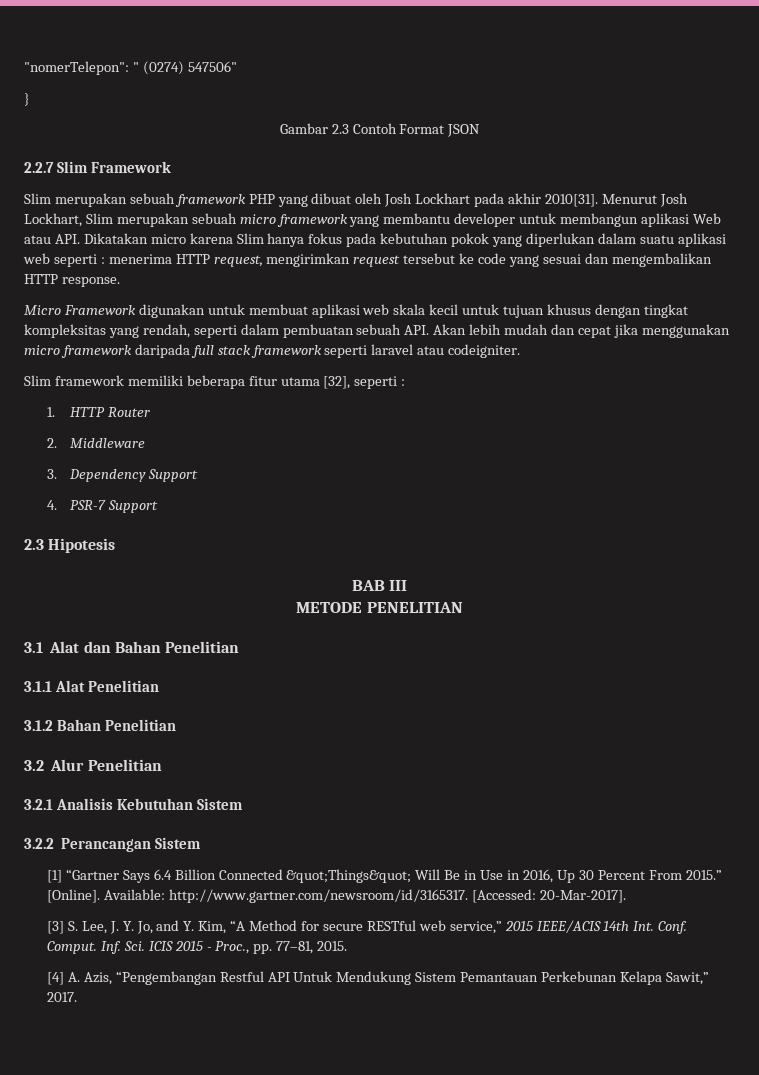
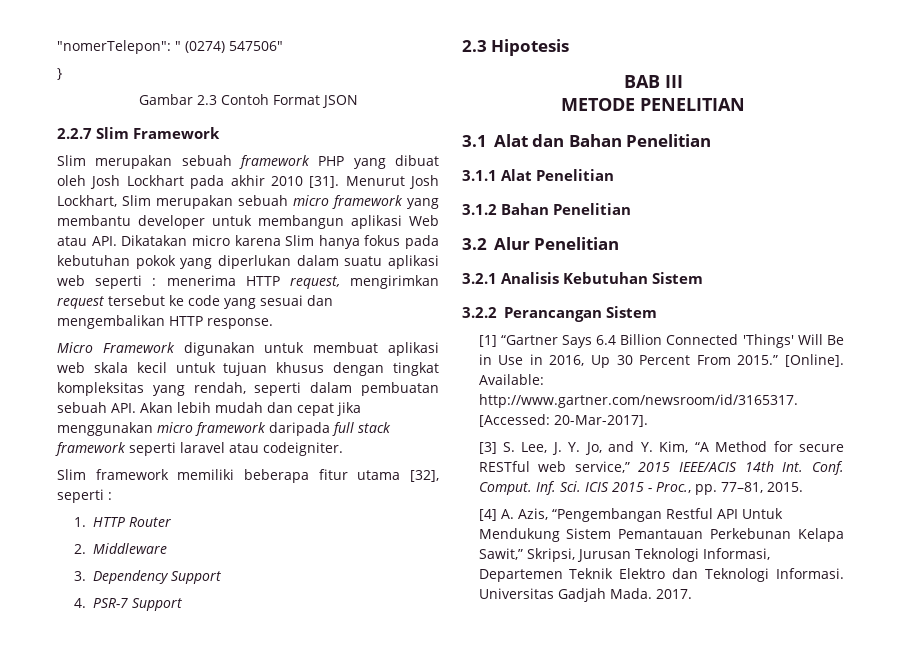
- Slim merupakan sebuah framework PHP yang dibuat oleh Josh Lockhart pada akhir 2010[31].
+ Slim merupakan sebuah framework PHP yang dibuat oleh Josh Lockhart pada akhir 2010 [31].
- [1] “Gartner Says 6.4 Billion Connected &quot;Things&quot; Will Be in Use in 2016, Up 30 Percent From 2015.”
+ [1] “Gartner Says 6.4 Billion Connected 'Things' Will Be in Use in 2016, Up 30 Percent From 2015.”
- [4] A. Azis, “Pengembangan Restful API Untuk Mendukung Sistem Pemantauan Perkebunan Kelapa Sawit,” 2017.
+ [4] A. Azis, “Pengembangan Restful API Untuk Mendukung Sistem Pemantauan Perkebunan Kelapa Sawit,” Skripsi, Jurusan Teknologi Informasi, Departemen Teknik Elektro dan Teknologi Informasi. Universitas Gadjah Mada. 2017.

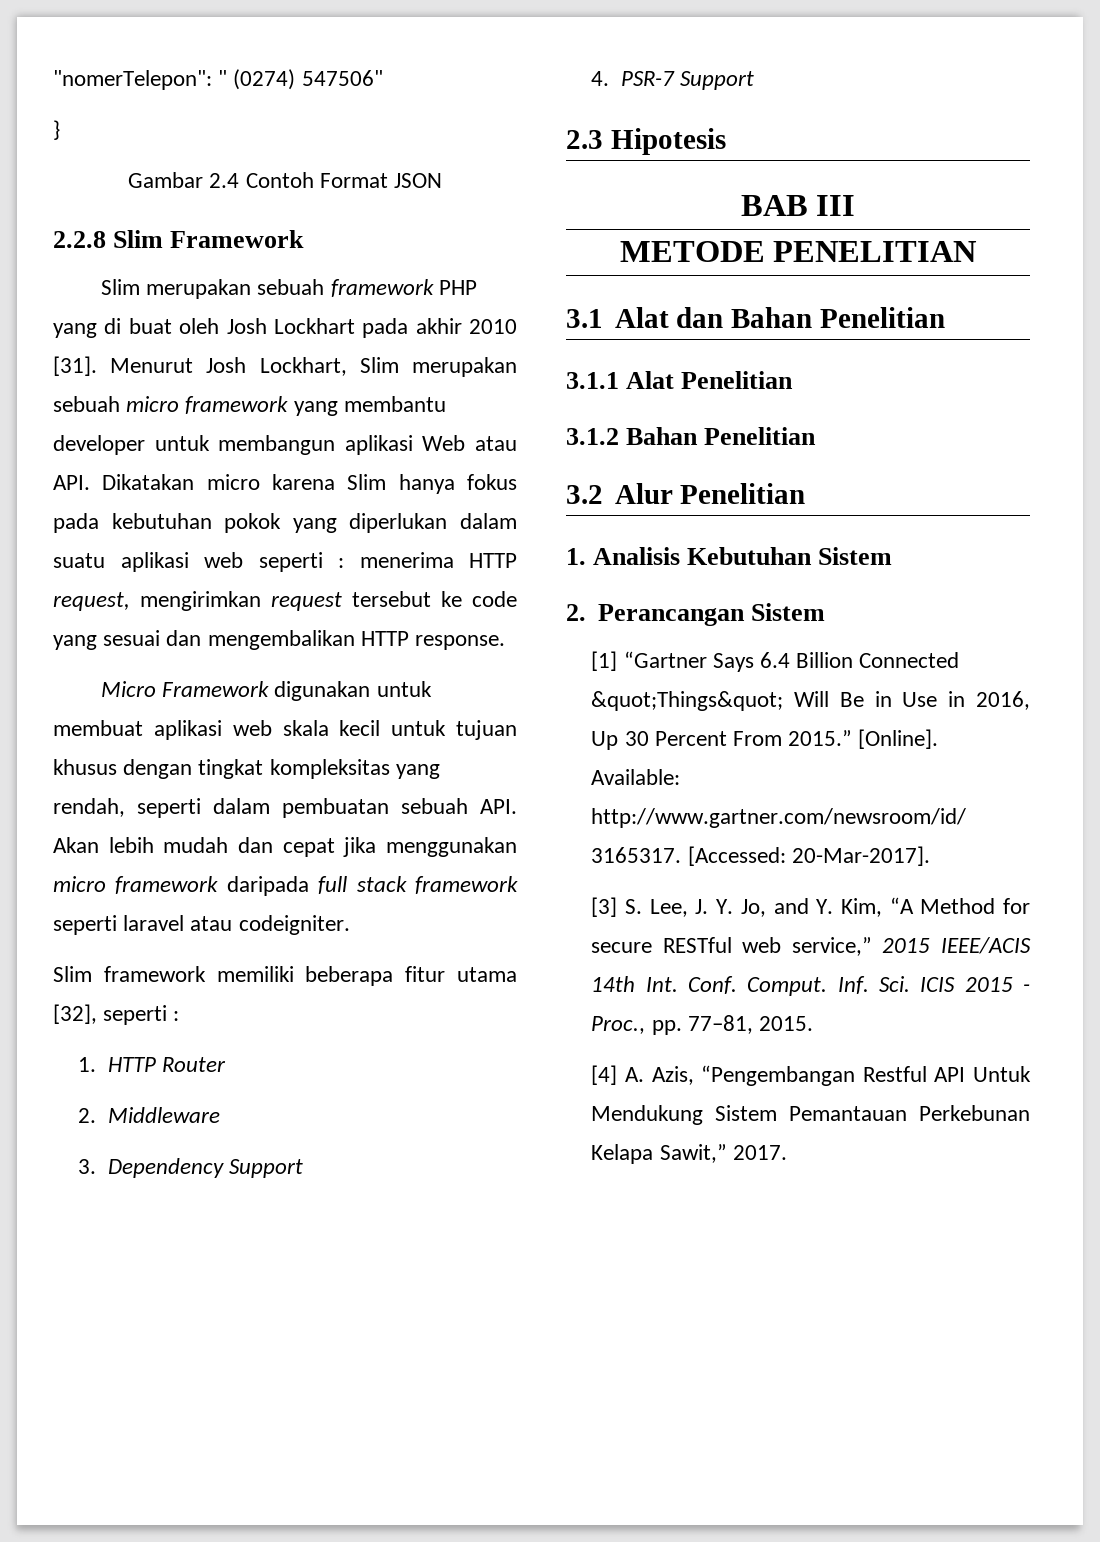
- Gambar 2.3 Contoh Format JSON
+ Gambar 2.4 Contoh Format JSON
- 2.2.7 Slim Framework
+ 2.2.8 Slim Framework
- Slim merupakan sebuah framework PHP yang dibuat oleh Josh Lockhart pada akhir 2010 [31].
+ Slim merupakan sebuah framework PHP yang di buat oleh Josh Lockhart pada akhir 2010 [31].
- 3.2.1 Analisis Kebutuhan Sistem
+ 1. Analisis Kebutuhan Sistem
- 3.2.2 Perancangan Sistem
+ 2. Perancangan Sistem
- [1] “Gartner Says 6.4 Billion Connected 'Things' Will Be in Use in 2016, Up 30 Percent From 2015.”
+ [1] “Gartner Says 6.4 Billion Connected &quot;Things&quot; Will Be in Use in 2016, Up 30 Percent From 2015.”
- [4] A. Azis, “Pengembangan Restful API Untuk Mendukung Sistem Pemantauan Perkebunan Kelapa Sawit,” Skripsi, Jurusan Teknologi Informasi, Departemen Teknik Elektro dan Teknologi Informasi. Universitas Gadjah Mada. 2017.
+ [4] A. Azis, “Pengembangan Restful API Untuk Mendukung Sistem Pemantauan Perkebunan Kelapa Sawit,” 2017.

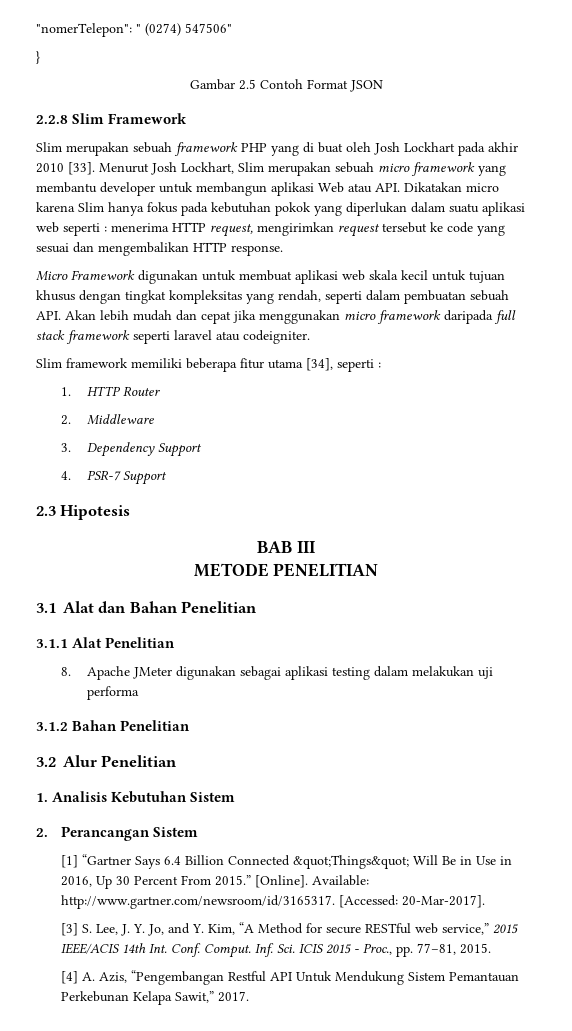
- Gambar 2.4 Contoh Format JSON
+ Gambar 2.5 Contoh Format JSON
- Slim merupakan sebuah framework PHP yang di buat oleh Josh Lockhart pada akhir 2010 [31].
+ Slim merupakan sebuah framework PHP yang di buat oleh Josh Lockhart pada akhir 2010 [33].
- Slim framework memiliki beberapa fitur utama [32], seperti :
+ Slim framework memiliki beberapa fitur utama [34], seperti :
+ 8. Apache JMeter digunakan sebagai aplikasi testing dalam melakukan uji performa

